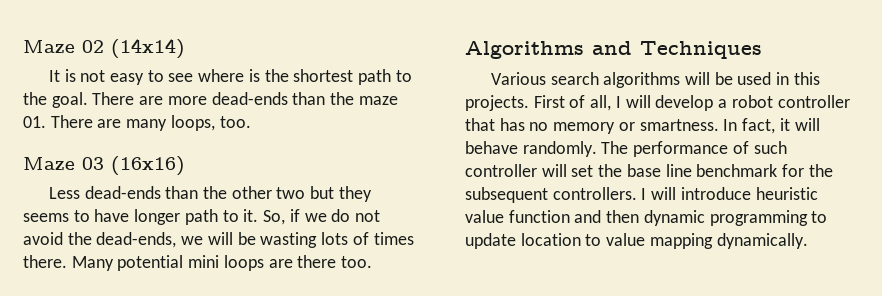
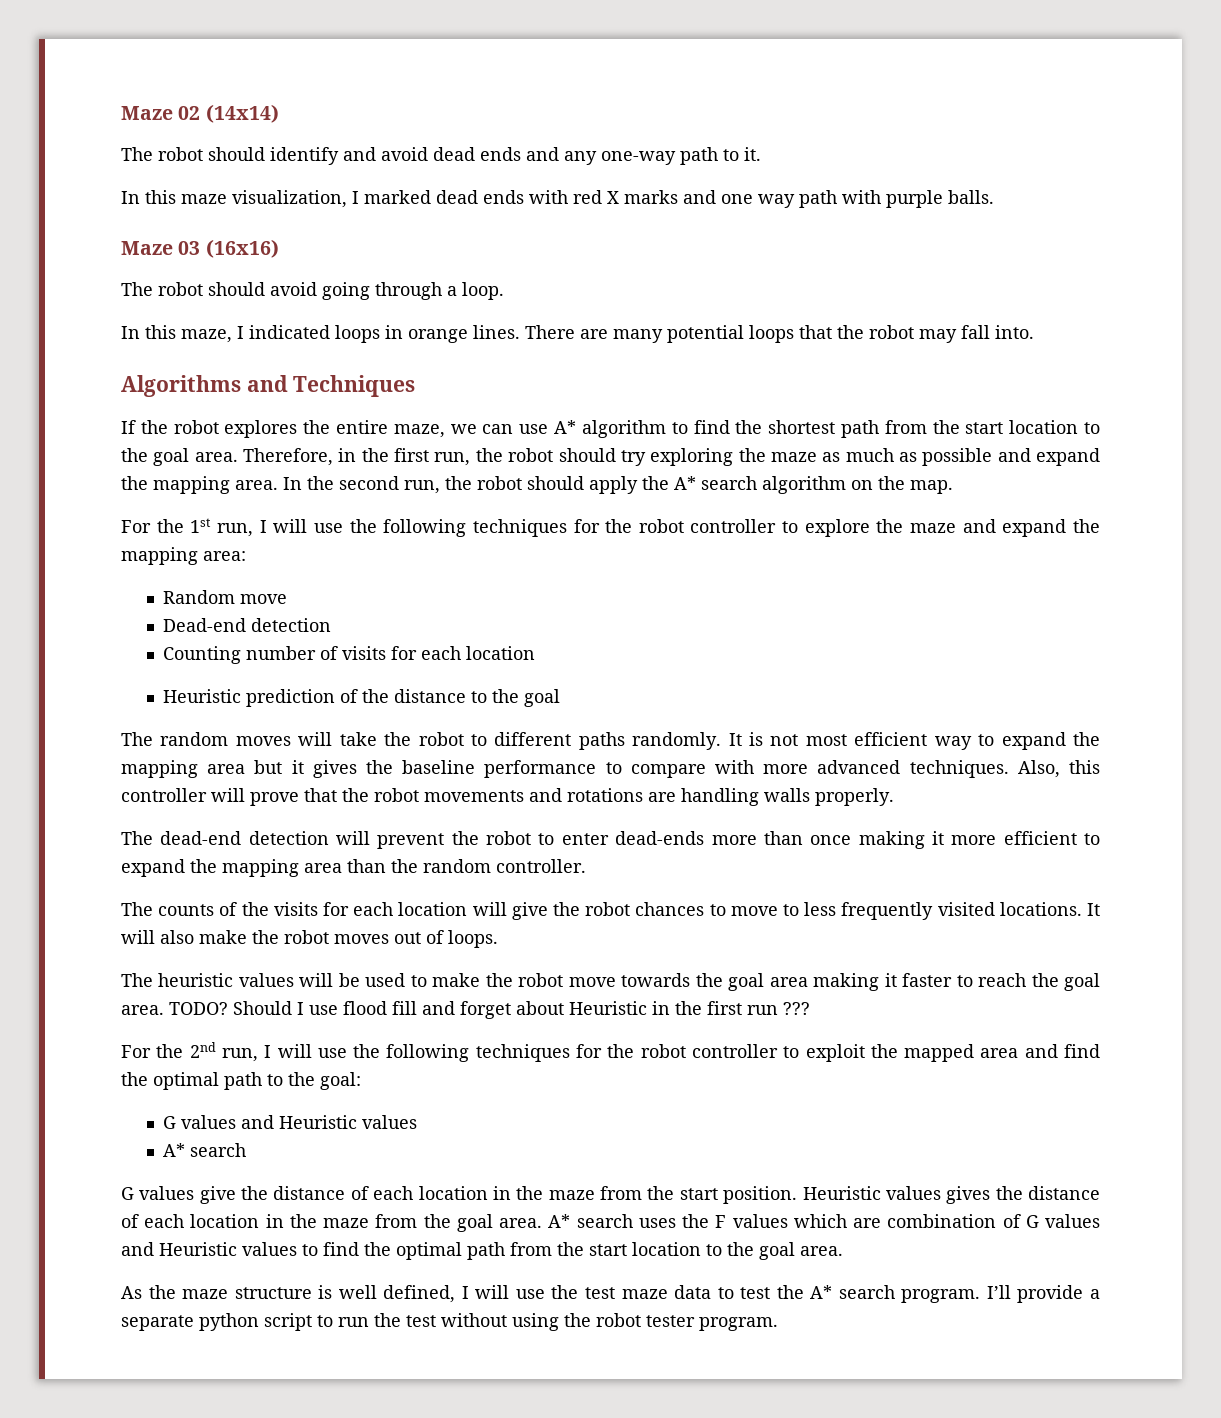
- It is not easy to see where is the shortest path to the goal. There are more dead-ends than the maze 01. There are many loops, too.
+ The robot should identify and avoid dead ends and any one-way path to it.
+ In this maze visualization, I marked dead ends with red X marks and one way path with purple balls.
  Maze 03 (16x16)
- Less dead-ends than the other two but they seems to have longer path to it. So, if we do not avoid the dead-ends, we will be wasting lots of times there. Many potential mini loops are there too.
+ The robot should avoid going through a loop.
+ In this maze, I indicated loops in orange lines. There are many potential loops that the robot may fall into.
  Algorithms and Techniques
- Various search algorithms will be used in this projects. First of all, I will develop a robot controller that has no memory or smartness. In fact, it will behave randomly. The performance of such controller will set the base line benchmark for the subsequent controllers. I will introduce heuristic value function and then dynamic programming to update location to value mapping dynamically.
+ If the robot explores the entire maze, we can use A* algorithm to find the shortest path from the start location to the goal area. Therefore, in the first run, the robot should try exploring the maze as much as possible and expand the mapping area. In the second run, the robot should apply the A* search algorithm on the map.
+ For the 1st run, I will use the following techniques for the robot controller to explore the maze and expand the mapping area:
+ Random move
+ Dead-end detection
+ Counting number of visits for each location
+ Heuristic prediction of the distance to the goal
+ The random moves will take the robot to different paths randomly. It is not most efficient way to expand the mapping area but it gives the baseline performance to compare with more advanced techniques. Also, this controller will prove that the robot movements and rotations are handling walls properly.
+ The dead-end detection will prevent the robot to enter dead-ends more than once making it more efficient to expand the mapping area than the random controller.
+ The counts of the visits for each location will give the robot chances to move to less frequently visited locations. It will also make the robot moves out of loops.
+ The heuristic values will be used to make the robot move towards the goal area making it faster to reach the goal area. TODO? Should I use flood fill and forget about Heuristic in the first run ???
+ For the 2nd run, I will use the following techniques for the robot controller to exploit the mapped area and find the optimal path to the goal:
+ G values and Heuristic values
+ A* search
+ G values give the distance of each location in the maze from the start position. Heuristic values gives the distance of each location in the maze from the goal area. A* search uses the F values which are combination of G values and Heuristic values to find the optimal path from the start location to the goal area.
+ As the maze structure is well defined, I will use the test maze data to test the A* search program. I’ll provide a separate python script to run the test without using the robot tester program.

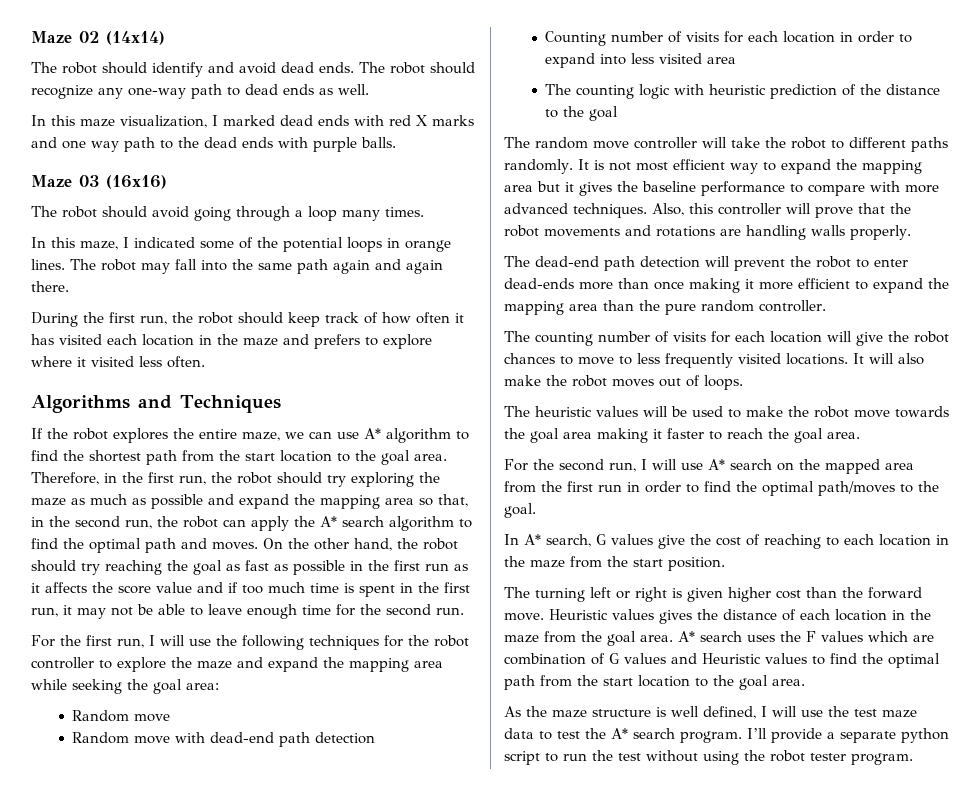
- The robot should identify and avoid dead ends and any one-way path to it.
+ The robot should identify and avoid dead ends. The robot should recognize any one-way path to dead ends as well.
- In this maze visualization, I marked dead ends with red X marks and one way path with purple balls.
+ In this maze visualization, I marked dead ends with red X marks and one way path to the dead ends with purple balls.
- The robot should avoid going through a loop.
+ The robot should avoid going through a loop many times.
- In this maze, I indicated loops in orange lines. There are many potential loops that the robot may fall into.
+ In this maze, I indicated some of the potential loops in orange lines. The robot may fall into the same path again and again there.
+ During the first run, the robot should keep track of how often it has visited each location in the maze and prefers to explore where it visited less often.
- Therefore, in the first run, the robot should try exploring the maze as much as possible and expand the mapping area. In the second run, the robot should apply the A* search algorithm on the map.
- For the 1st run, I will use the following techniques for the robot controller to explore the maze and expand the mapping area:
+ Therefore, in the first run, the robot should try exploring the maze as much as possible and expand the mapping area so that, in the second run, the robot can apply the A* search algorithm to find the optimal path and moves. On the other hand, the robot should try reaching the goal as fast as possible in the first run as it affects the score value and if too much time is spent in the first run, it may not be able to leave enough time for the second run.
+ For the first run, I will use the following techniques for the robot controller to explore the maze and expand the mapping area while seeking the goal area:
  Random move
- Dead-end detection
+ Random move with dead-end path detection
- Counting number of visits for each location
- Heuristic prediction of the distance to the goal
+ Counting number of visits for each location in order to expand into less visited area
+ The counting logic with heuristic prediction of the distance to the goal
- The random moves will take the robot to different paths randomly.
+ The random move controller will take the robot to different paths randomly.
- The dead-end detection will prevent the robot to enter dead-ends more than once making it more efficient to expand the mapping area than the random controller.
+ The dead-end path detection will prevent the robot to enter dead-ends more than once making it more efficient to expand the mapping area than the pure random controller.
- The counts of the visits for each location will give the robot chances to move to less frequently visited locations.
+ The counting number of visits for each location will give the robot chances to move to less frequently visited locations.
- The heuristic values will be used to make the robot move towards the goal area making it faster to reach the goal area. TODO? Should I use flood fill and forget about Heuristic in the first run ???
- For the 2nd run, I will use the following techniques for the robot controller to exploit the mapped area and find the optimal path to the goal:
- G values and Heuristic values
- A* search
- G values give the distance of each location in the maze from the start position.
+ The heuristic values will be used to make the robot move towards the goal area making it faster to reach the goal area.
+ For the second run, I will use A* search on the mapped area from the first run in order to find the optimal path/moves to the goal.
+ In A* search, G values give the cost of reaching to each location in the maze from the start position.
+ The turning left or right is given higher cost than the forward move.

